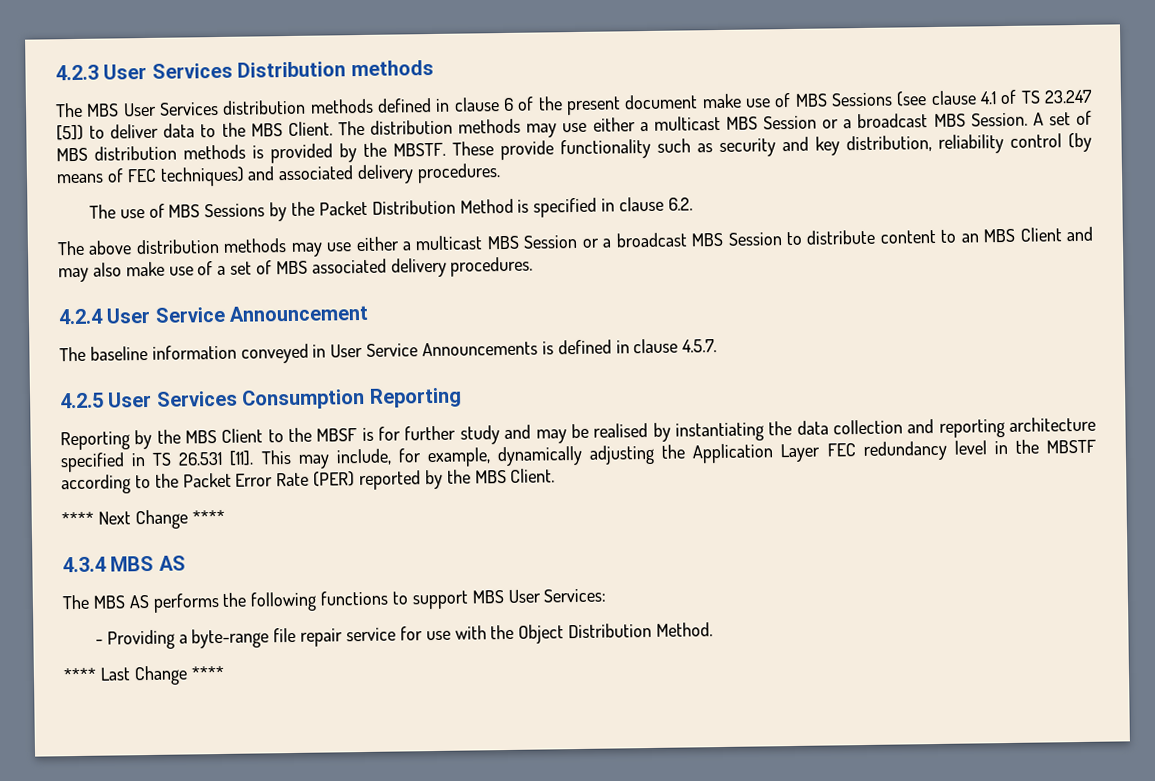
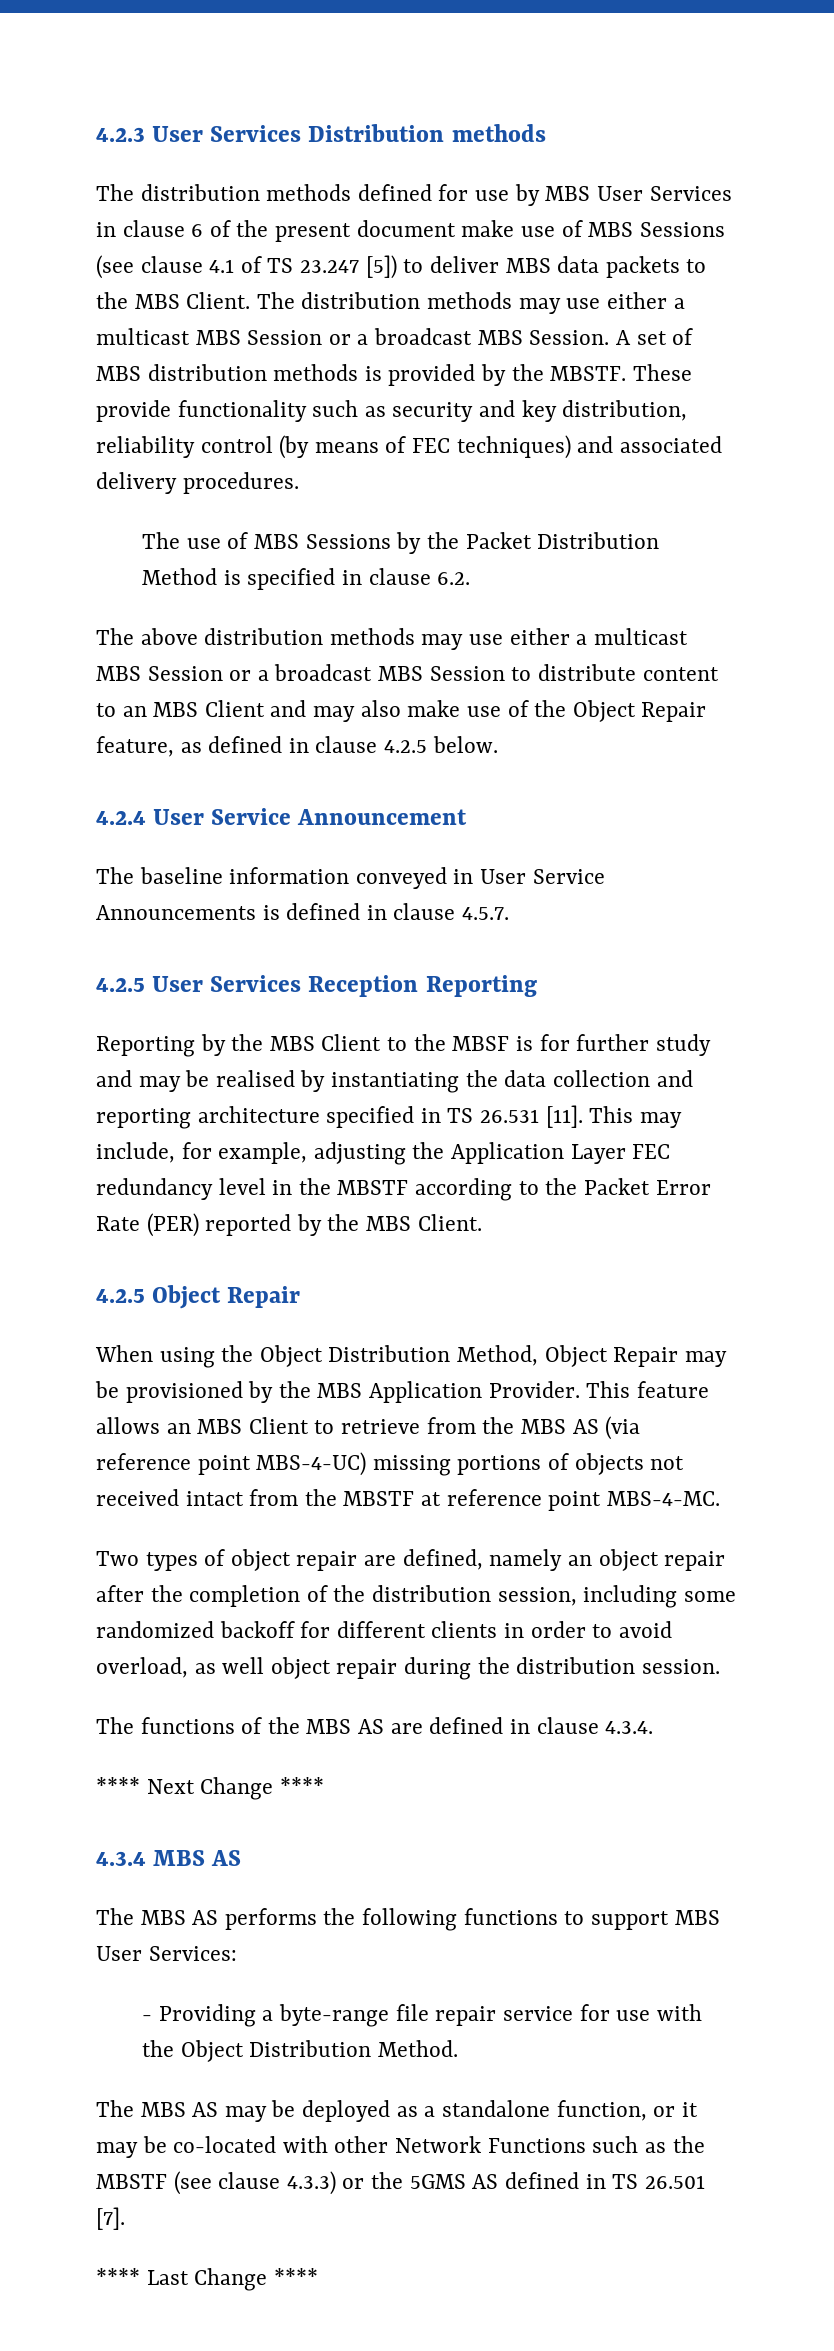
- The MBS User Services distribution methods defined in clause 6 of the present document make use of MBS Sessions (see clause 4.1 of TS 23.247 [5]) to deliver data to the MBS Client.
+ The distribution methods defined for use by MBS User Services in clause 6 of the present document make use of MBS Sessions (see clause 4.1 of TS 23.247 [5]) to deliver MBS data packets to the MBS Client.
- The above distribution methods may use either a multicast MBS Session or a broadcast MBS Session to distribute content to an MBS Client and may also make use of a set of MBS associated delivery procedures.
+ The above distribution methods may use either a multicast MBS Session or a broadcast MBS Session to distribute content to an MBS Client and may also make use of the Object Repair feature, as defined in clause 4.2.5 below.
- 4.2.5 User Services Consumption Reporting
+ 4.2.5 User Services Reception Reporting
- This may include, for example, dynamically adjusting the Application Layer FEC redundancy level in the MBSTF according to the Packet Error Rate (PER) reported by the MBS Client.
+ This may include, for example, adjusting the Application Layer FEC redundancy level in the MBSTF according to the Packet Error Rate (PER) reported by the MBS Client.
+ 4.2.5 Object Repair
+ When using the Object Distribution Method, Object Repair may be provisioned by the MBS Application Provider. This feature allows an MBS Client to retrieve from the MBS AS (via reference point MBS-4-UC) missing portions of objects not received intact from the MBSTF at reference point MBS-4-MC.
+ Two types of object repair are defined, namely an object repair after the completion of the distribution session, including some randomized backoff for different clients in order to avoid overload, as well object repair during the distribution session.
+ The functions of the MBS AS are defined in clause 4.3.4.
+ The MBS AS may be deployed as a standalone function, or it may be co-located with other Network Functions such as the MBSTF (see clause 4.3.3) or the 5GMS AS defined in TS 26.501 [7].

